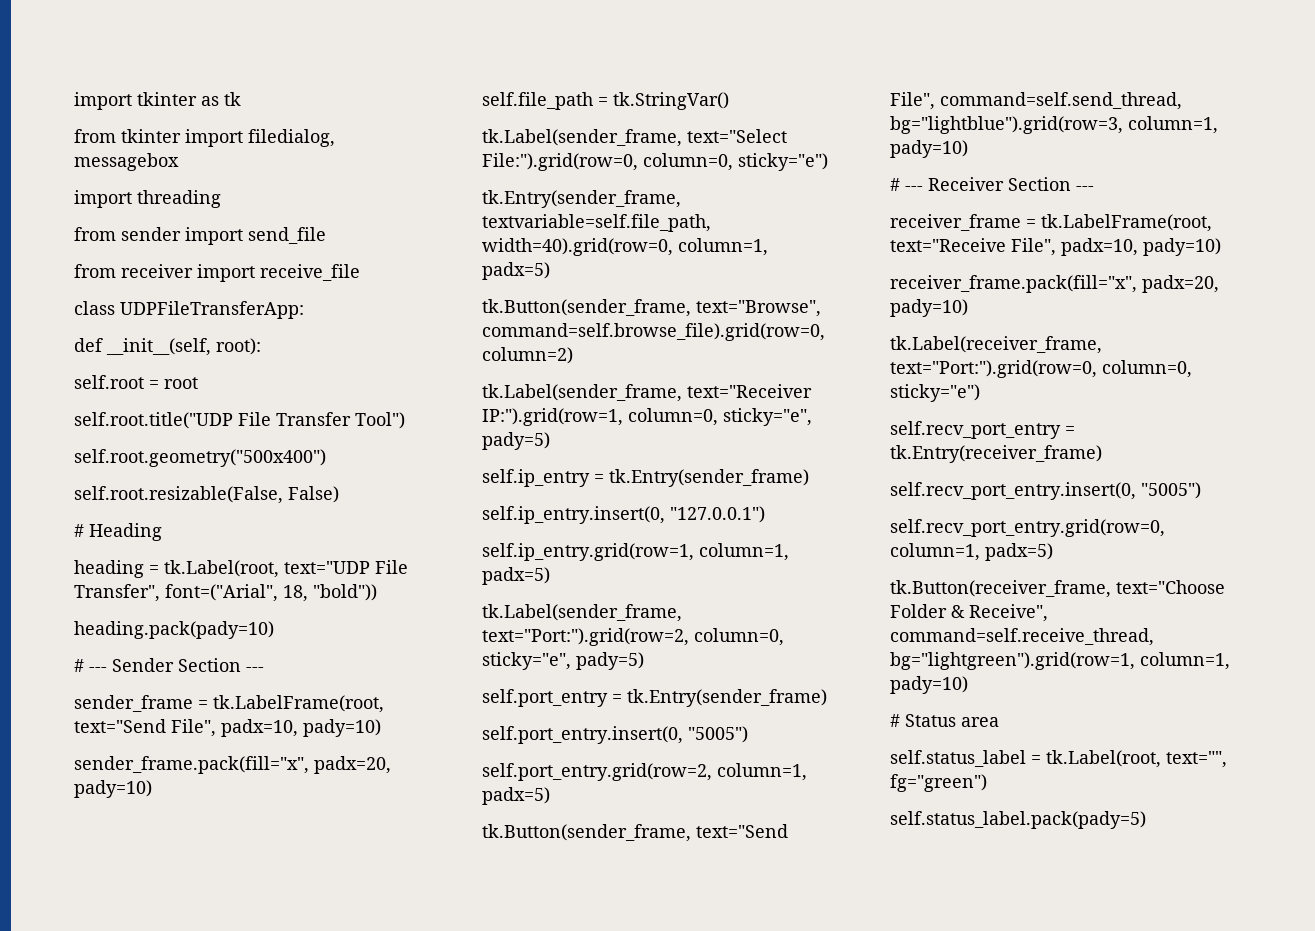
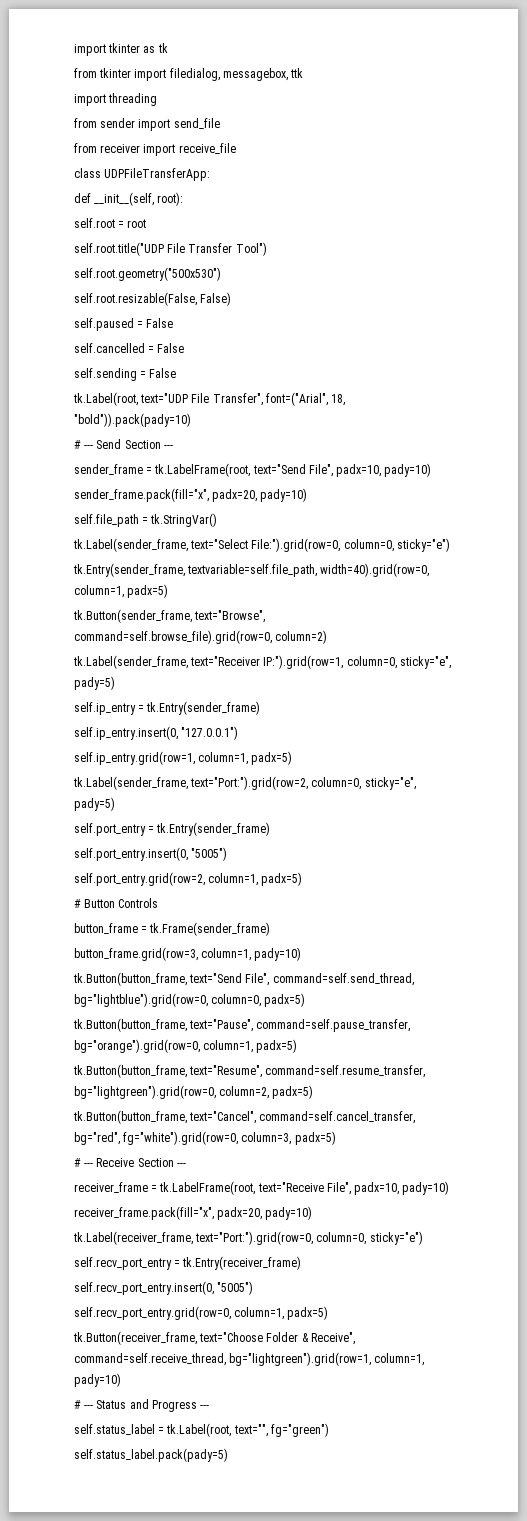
- from tkinter import filedialog, messagebox
+ from tkinter import filedialog, messagebox, ttk
- self.root.geometry("500x400")
+ self.root.geometry("500x530")
- # Heading
- heading = tk.Label(root, text="UDP File Transfer", font=("Arial", 18, "bold"))
- heading.pack(pady=10)
- # --- Sender Section ---
+ self.paused = False
+ self.cancelled = False
+ self.sending = False
+ tk.Label(root, text="UDP File Transfer", font=("Arial", 18, "bold")).pack(pady=10)
+ # --- Send Section ---
- tk.Button(sender_frame, text="Send File", command=self.send_thread, bg="lightblue").grid(row=3, column=1, pady=10)
- # --- Receiver Section ---
+ # Button Controls
+ button_frame = tk.Frame(sender_frame)
+ button_frame.grid(row=3, column=1, pady=10)
+ tk.Button(button_frame, text="Send File", command=self.send_thread, bg="lightblue").grid(row=0, column=0, padx=5)
+ tk.Button(button_frame, text="Pause", command=self.pause_transfer, bg="orange").grid(row=0, column=1, padx=5)
+ tk.Button(button_frame, text="Resume", command=self.resume_transfer, bg="lightgreen").grid(row=0, column=2, padx=5)
+ tk.Button(button_frame, text="Cancel", command=self.cancel_transfer, bg="red", fg="white").grid(row=0, column=3, padx=5)
+ # --- Receive Section ---
- # Status area
+ # --- Status and Progress ---

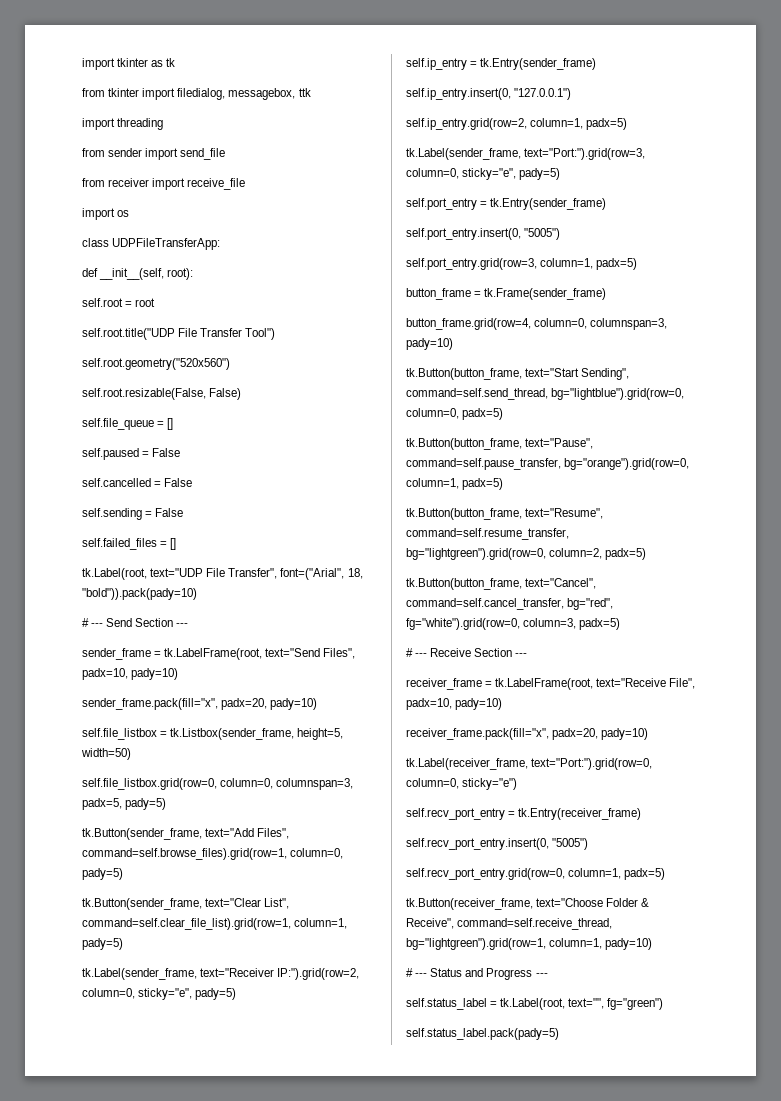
+ import os
- self.root.geometry("500x530")
+ self.root.geometry("520x560")
+ self.file_queue = []
+ self.failed_files = []
- sender_frame = tk.LabelFrame(root, text="Send File", padx=10, pady=10)
+ sender_frame = tk.LabelFrame(root, text="Send Files", padx=10, pady=10)
- self.file_path = tk.StringVar()
- tk.Label(sender_frame, text="Select File:").grid(row=0, column=0, sticky="e")
- tk.Entry(sender_frame, textvariable=self.file_path, width=40).grid(row=0, column=1, padx=5)
- tk.Button(sender_frame, text="Browse", command=self.browse_file).grid(row=0, column=2)
+ self.file_listbox = tk.Listbox(sender_frame, height=5, width=50)
+ self.file_listbox.grid(row=0, column=0, columnspan=3, padx=5, pady=5)
+ tk.Button(sender_frame, text="Add Files", command=self.browse_files).grid(row=1, column=0, pady=5)
+ tk.Button(sender_frame, text="Clear List", command=self.clear_file_list).grid(row=1, column=1, pady=5)
- tk.Label(sender_frame, text="Receiver IP:").grid(row=1, column=0, sticky="e", pady=5)
+ tk.Label(sender_frame, text="Receiver IP:").grid(row=2, column=0, sticky="e", pady=5)
- self.ip_entry.grid(row=1, column=1, padx=5)
+ self.ip_entry.grid(row=2, column=1, padx=5)
- tk.Label(sender_frame, text="Port:").grid(row=2, column=0, sticky="e", pady=5)
+ tk.Label(sender_frame, text="Port:").grid(row=3, column=0, sticky="e", pady=5)
- self.port_entry.grid(row=2, column=1, padx=5)
- # Button Controls
+ self.port_entry.grid(row=3, column=1, padx=5)
- button_frame.grid(row=3, column=1, pady=10)
+ button_frame.grid(row=4, column=0, columnspan=3, pady=10)
- tk.Button(button_frame, text="Send File", command=self.send_thread, bg="lightblue").grid(row=0, column=0, padx=5)
+ tk.Button(button_frame, text="Start Sending", command=self.send_thread, bg="lightblue").grid(row=0, column=0, padx=5)

